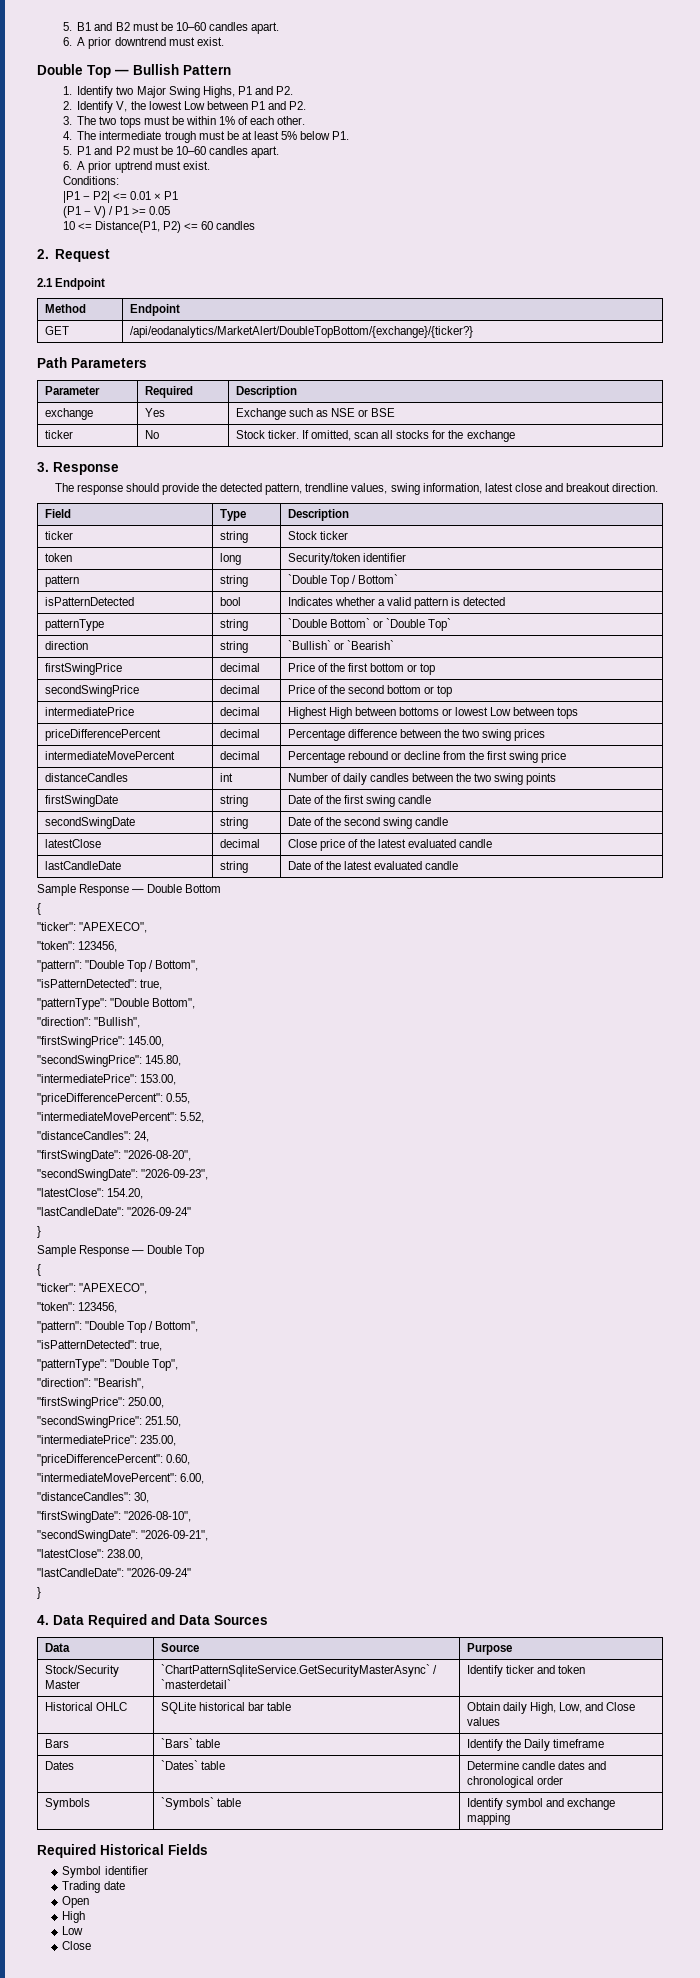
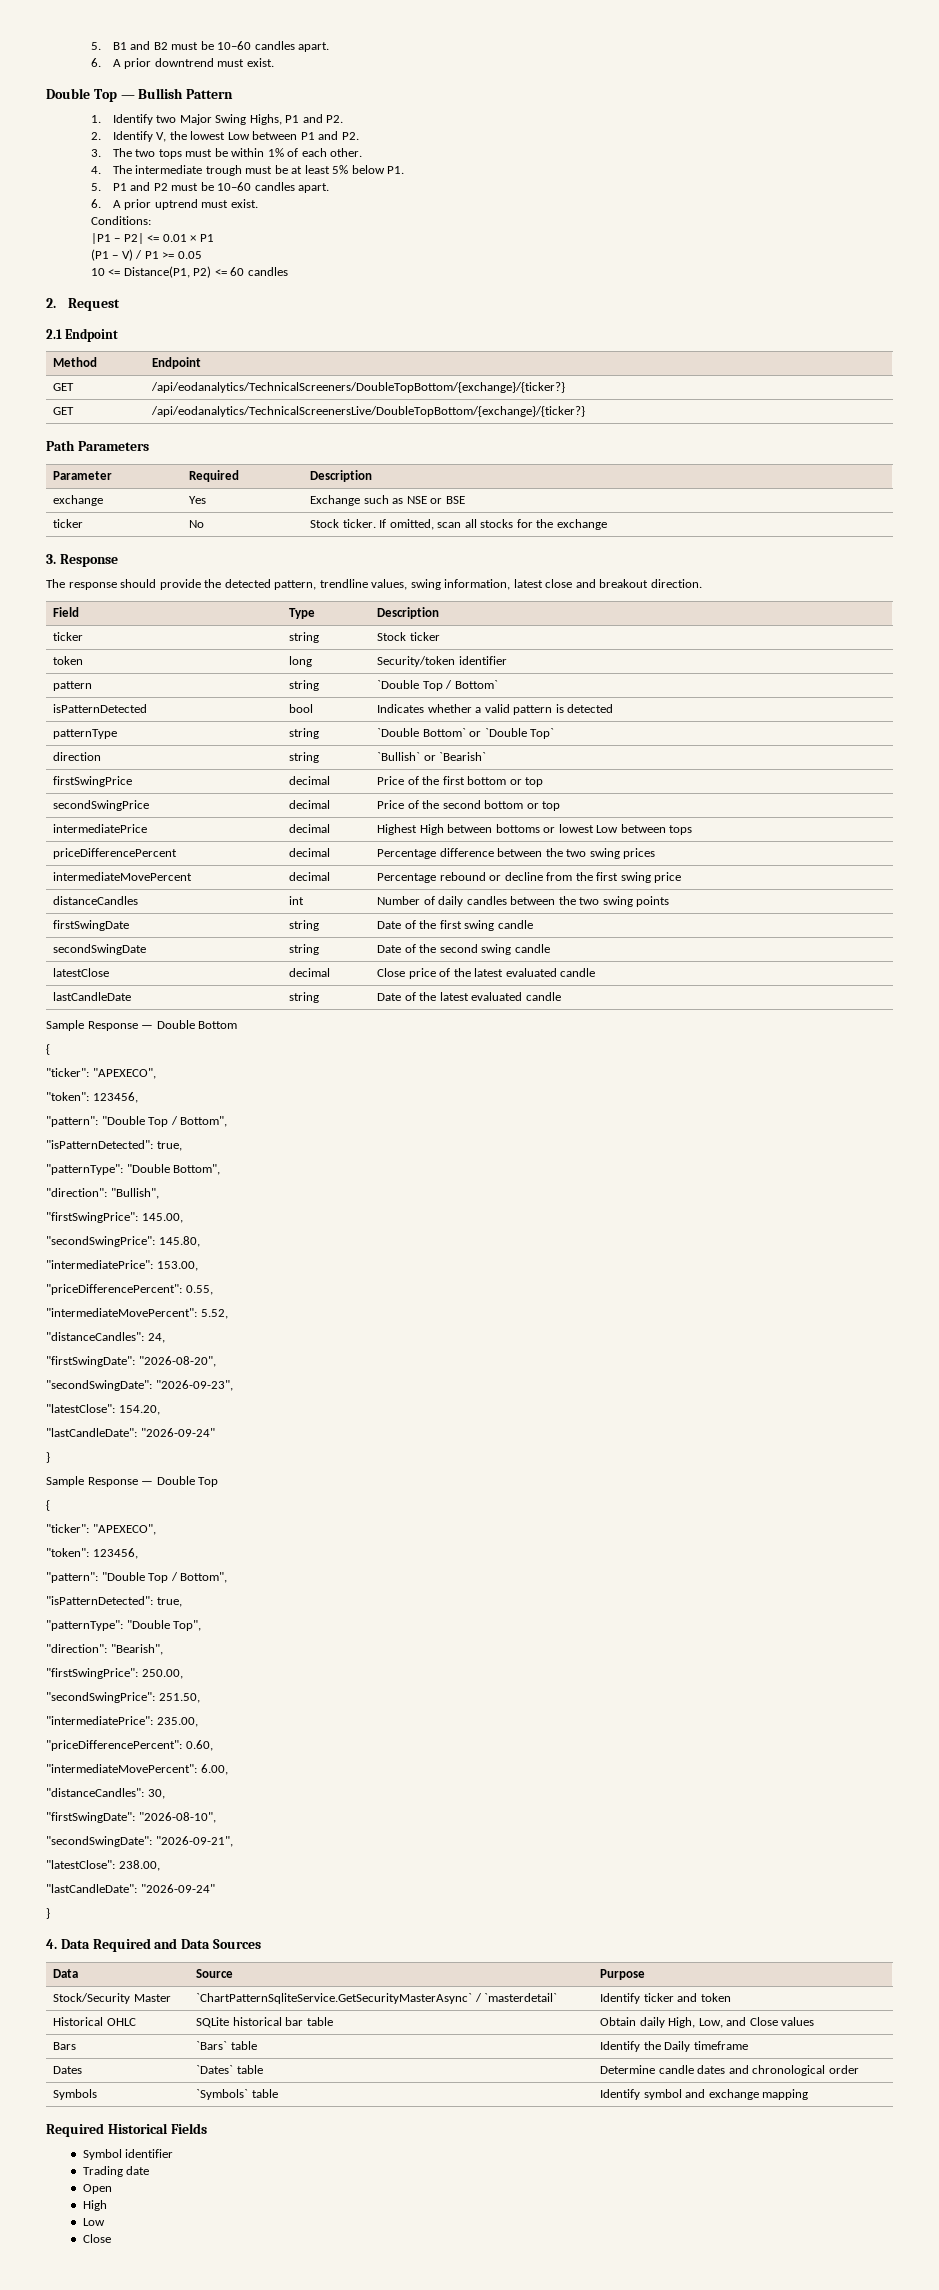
- GET | /api/eodanalytics/MarketAlert/DoubleTopBottom/{exchange}/{ticker?}
+ GET | /api/eodanalytics/TechnicalScreeners/DoubleTopBottom/{exchange}/{ticker?}
+ GET | /api/eodanalytics/TechnicalScreenersLive/DoubleTopBottom/{exchange}/{ticker?}

